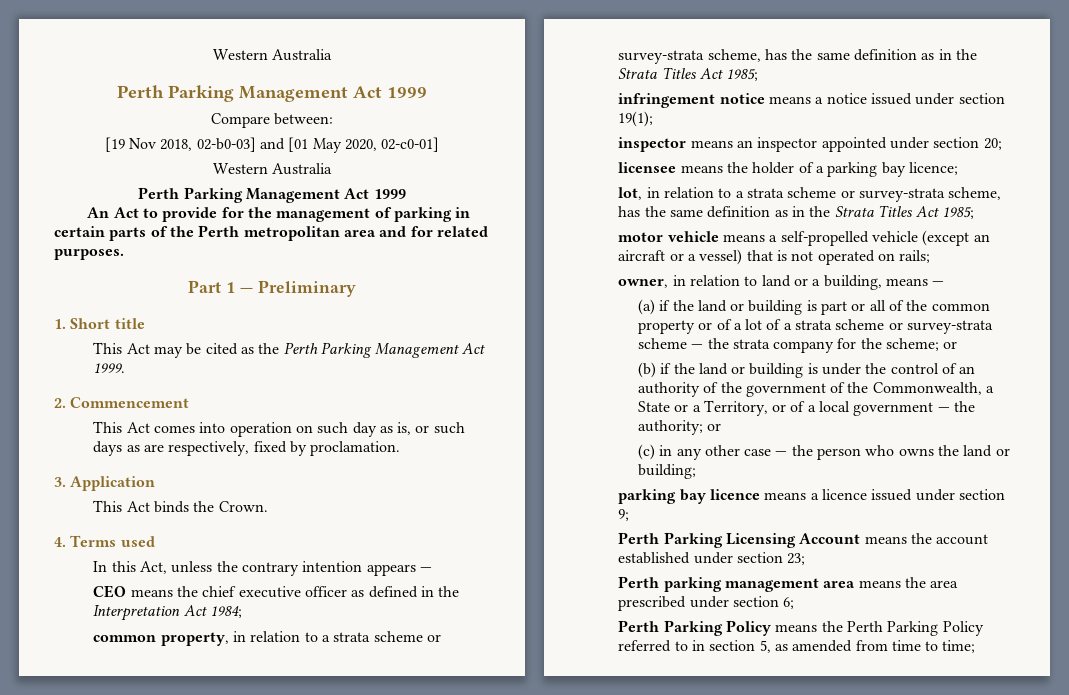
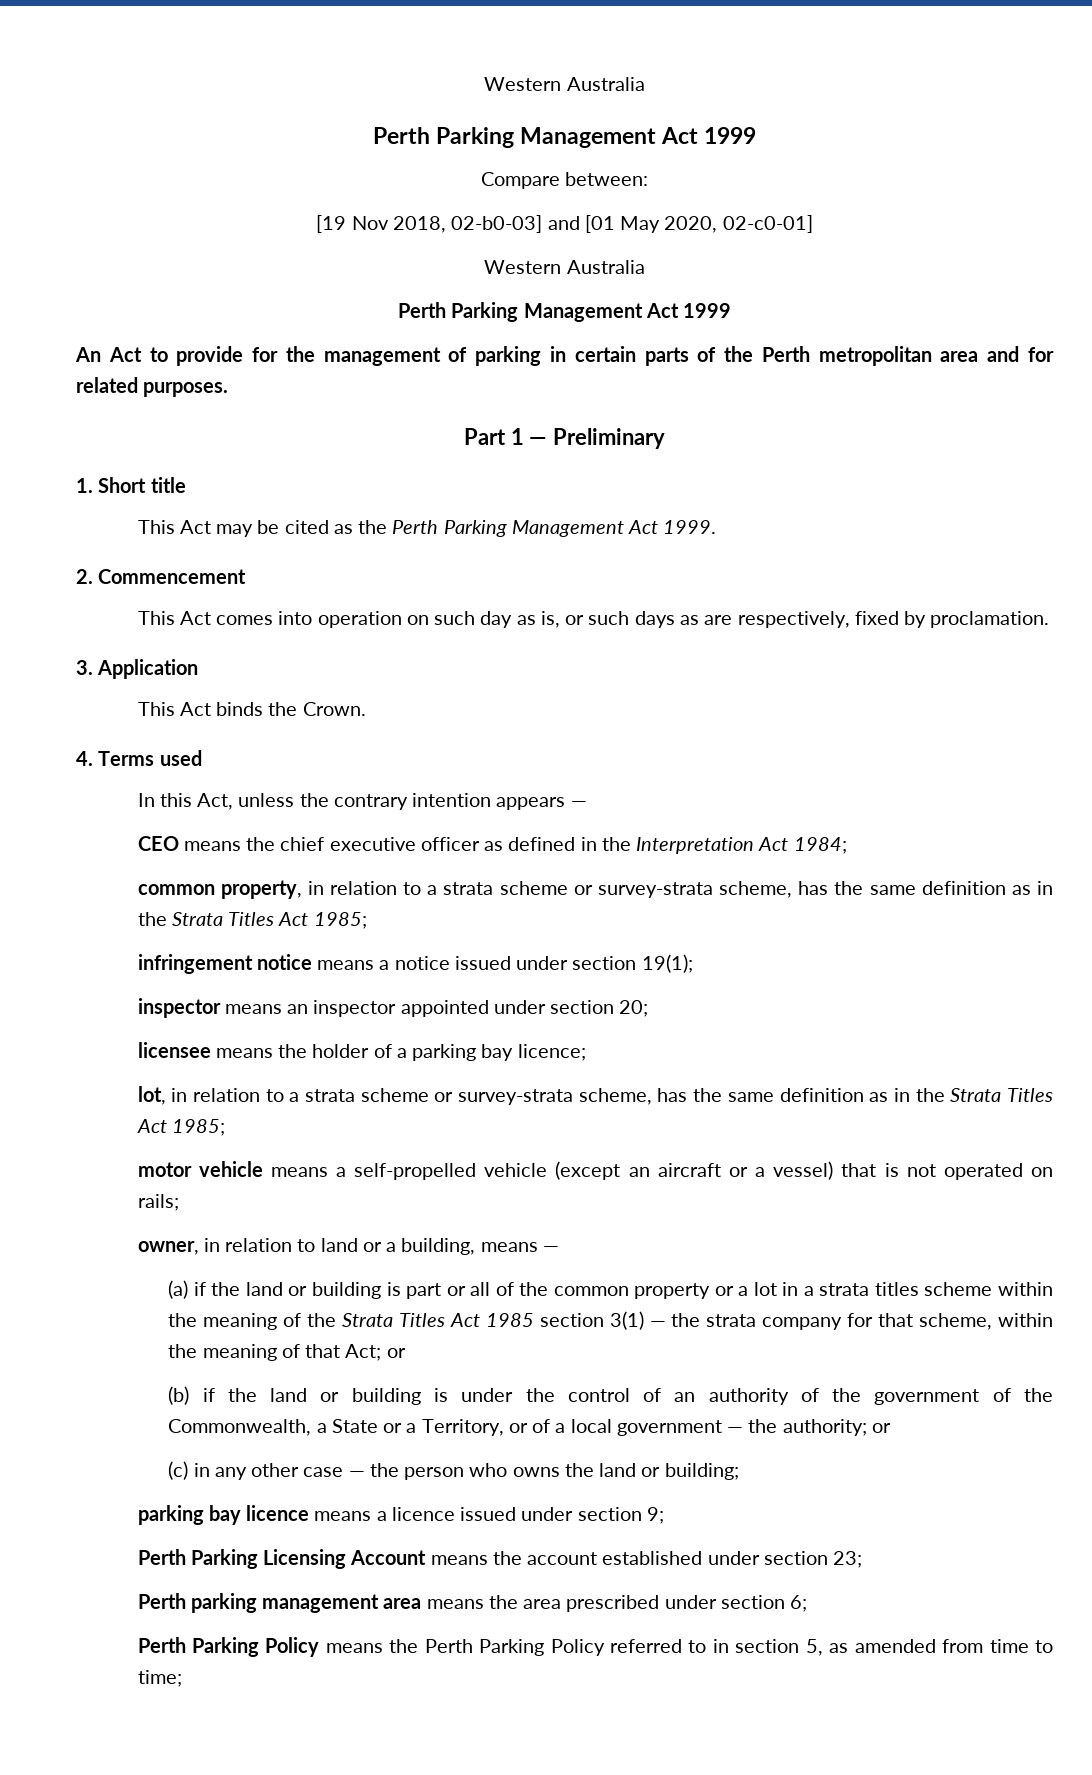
- (a) if the land or building is part or all of the common property or of a lot of a strata scheme or survey-strata scheme — the strata company for the scheme; or
+ (a) if the land or building is part or all of the common property or a lot in a strata titles scheme within the meaning of the Strata Titles Act 1985 section 3(1) — the strata company for that scheme, within the meaning of that Act; or

